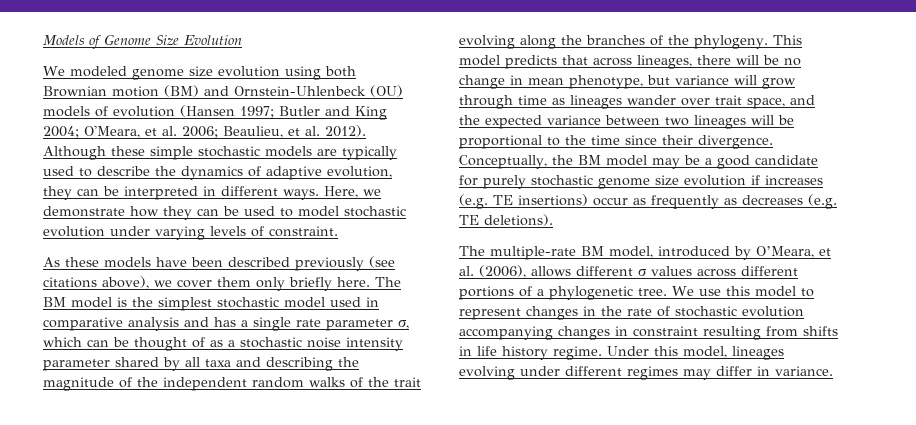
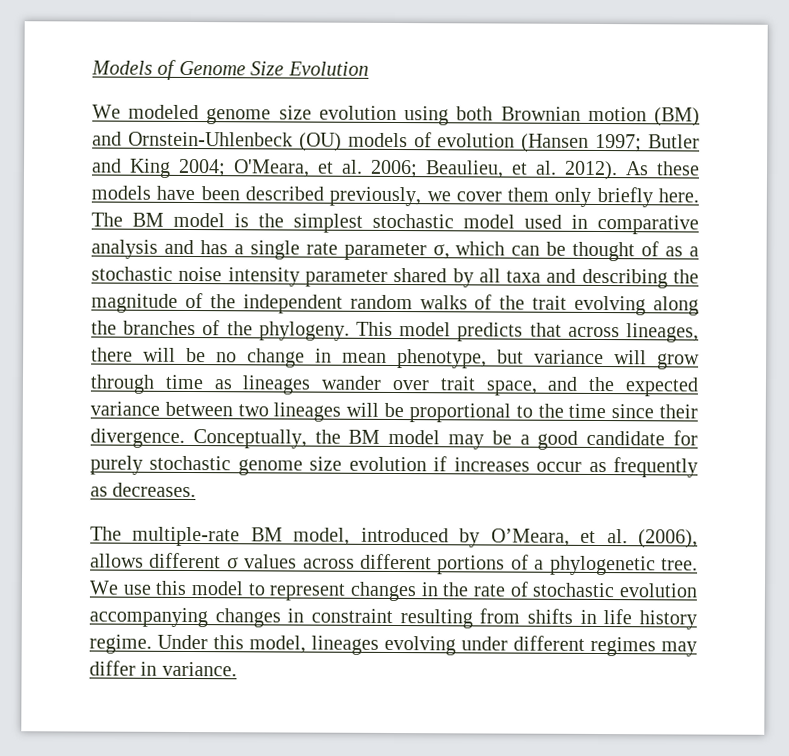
- We modeled genome size evolution using both Brownian motion (BM) and Ornstein-Uhlenbeck (OU) models of evolution (Hansen 1997; Butler and King 2004; O'Meara, et al. 2006; Beaulieu, et al. 2012). Although these simple stochastic models are typically used to describe the dynamics of adaptive evolution, they can be interpreted in different ways. Here, we demonstrate how they can be used to model stochastic evolution under varying levels of constraint.
- As these models have been described previously (see citations above), we cover them only briefly here.
+ We modeled genome size evolution using both Brownian motion (BM) and Ornstein-Uhlenbeck (OU) models of evolution (Hansen 1997; Butler and King 2004; O'Meara, et al. 2006; Beaulieu, et al. 2012). As these models have been described previously, we cover them only briefly here.
- Conceptually, the BM model may be a good candidate for purely stochastic genome size evolution if increases (e.g. TE insertions) occur as frequently as decreases (e.g. TE deletions).
+ Conceptually, the BM model may be a good candidate for purely stochastic genome size evolution if increases occur as frequently as decreases.

